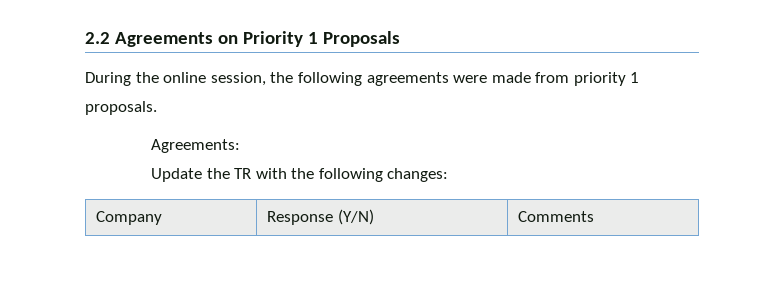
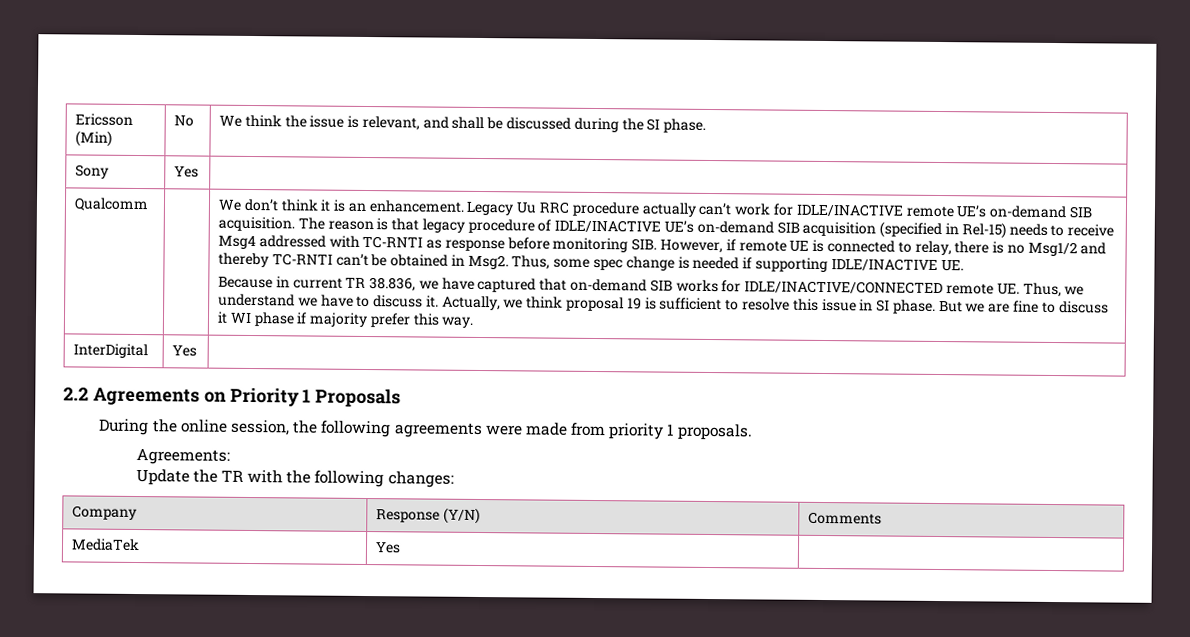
+ Ericsson (Min) | No | We think the issue is relevant, and shall be discussed during the SI phase.
+ Sony | Yes |
+ Qualcomm | | We don’t think it is an enhancement. Legacy Uu RRC procedure actually can’t work for IDLE/INACTIVE remote UE’s on-demand SIB acquisition. The reason is that legacy procedure of IDLE/INACTIVE UE’s on-demand SIB acquisition (specified in Rel-15) needs to receive Msg4 addressed with TC-RNTI as response before monitoring SIB. However, if remote UE is connected to relay, there is no Msg1/2 and thereby TC-RNTI can’t be obtained in Msg2. Thus, some spec change is needed if supporting IDLE/INACTIVE UE.
+ Because in current TR 38.836, we have captured that on-demand SIB works for IDLE/INACTIVE/CONNECTED remote UE. Thus, we understand we have to discuss it. Actually, we think proposal 19 is sufficient to resolve this issue in SI phase. But we are fine to discuss it WI phase if majority prefer this way.
+ InterDigital | Yes |
+ MediaTek | Yes |

